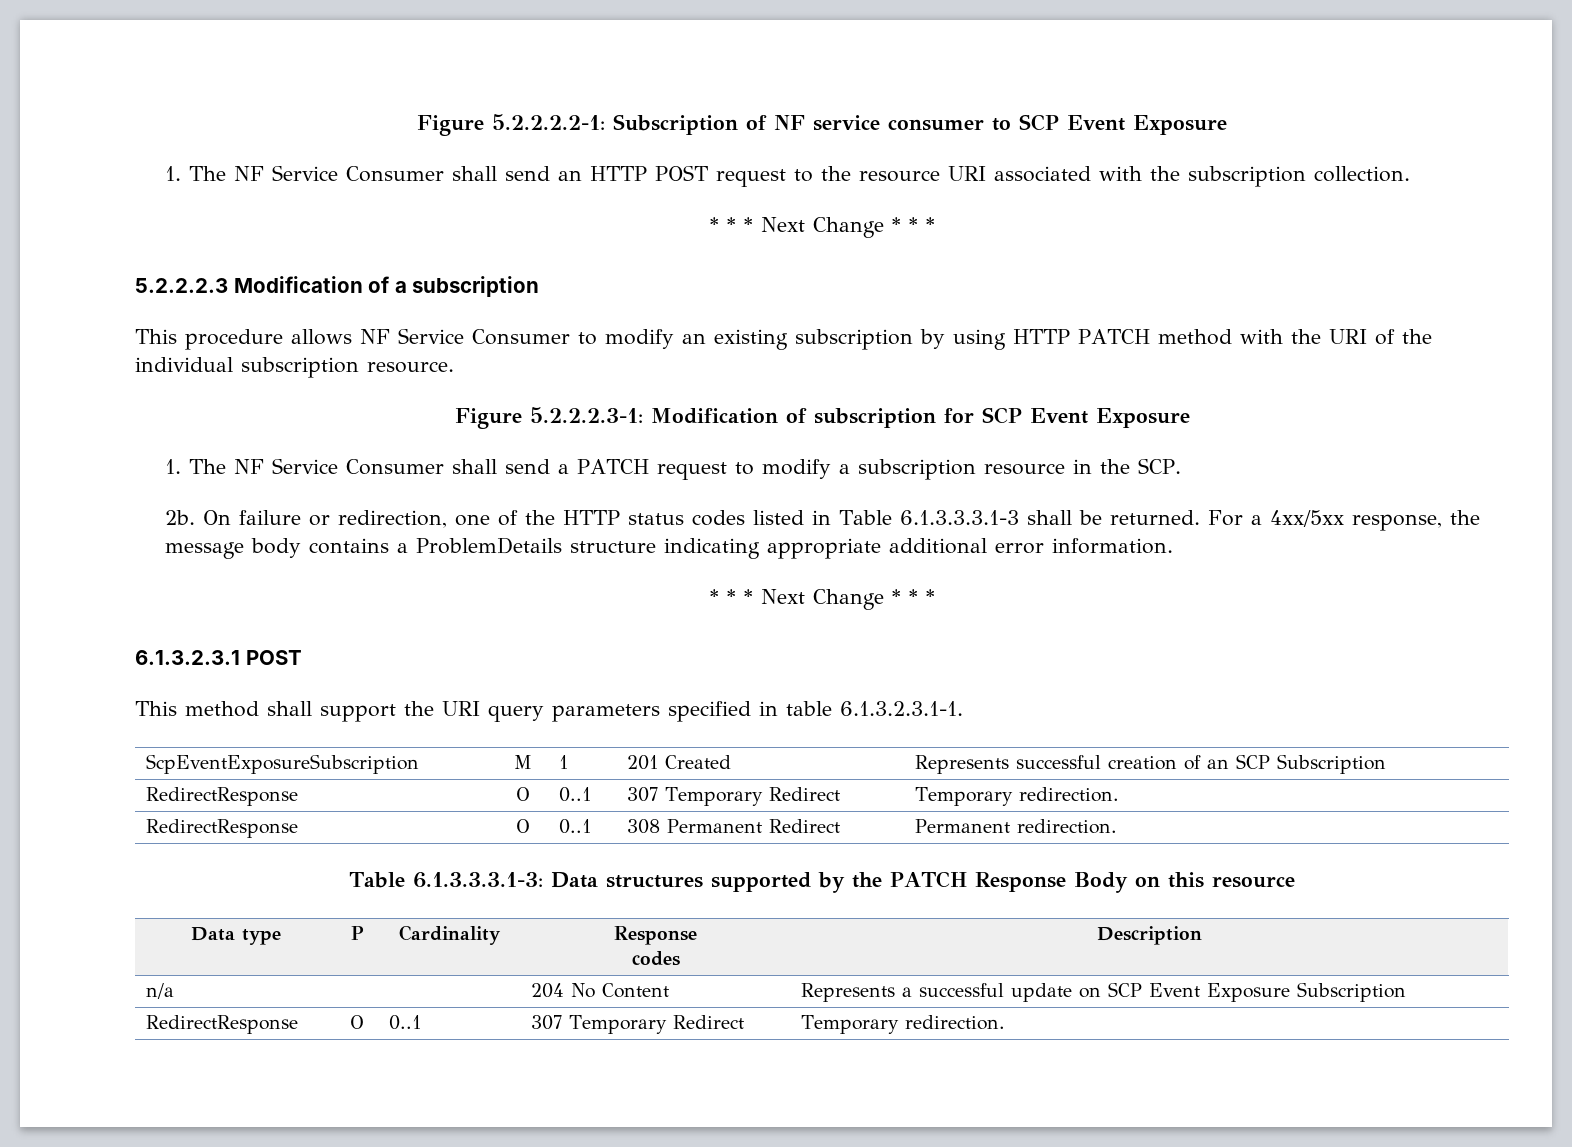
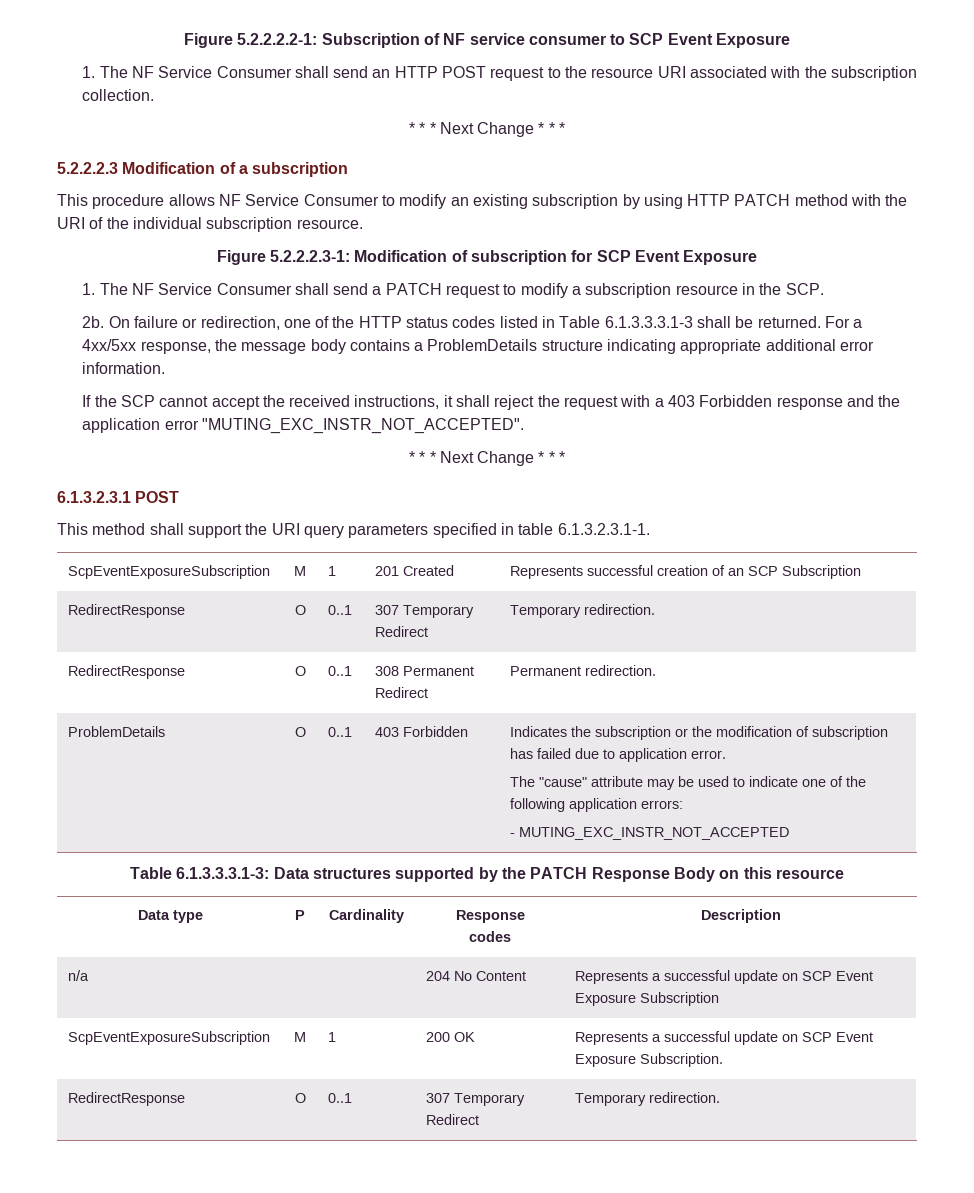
+ If the SCP cannot accept the received instructions, it shall reject the request with a 403 Forbidden response and the application error "MUTING_EXC_INSTR_NOT_ACCEPTED".
+ ProblemDetails | O | 0..1 | 403 Forbidden | Indicates the subscription or the modification of subscription has failed due to application error.
+ The "cause" attribute may be used to indicate one of the following application errors:
+ - MUTING_EXC_INSTR_NOT_ACCEPTED
+ ScpEventExposureSubscription | M | 1 | 200 OK | Represents a successful update on SCP Event Exposure Subscription.

